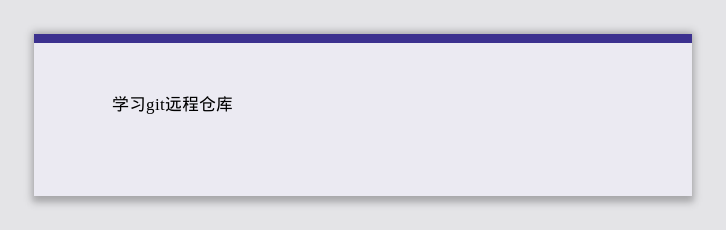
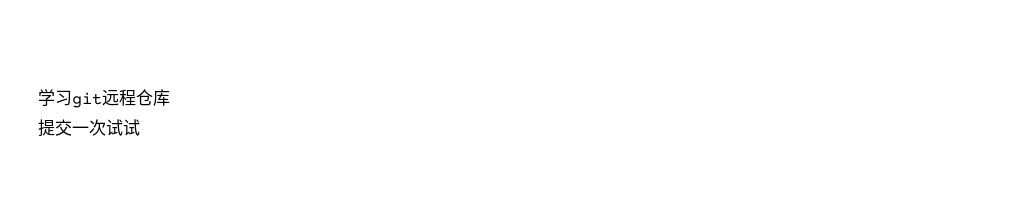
+ 提交一次试试

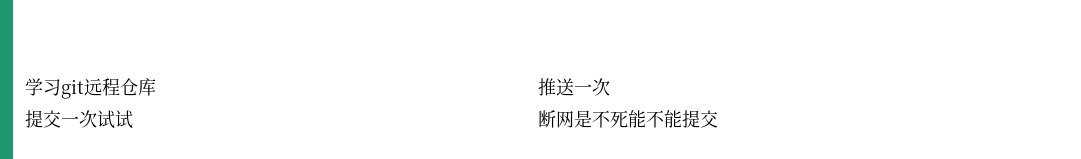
+ 推送一次
+ 断网是不死能不能提交

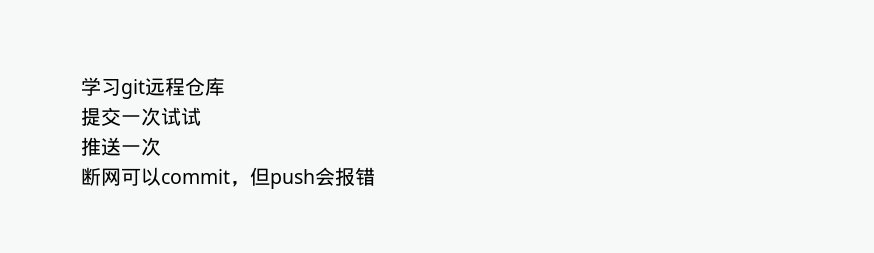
- 断网是不死能不能提交
+ 断网可以commit，但push会报错

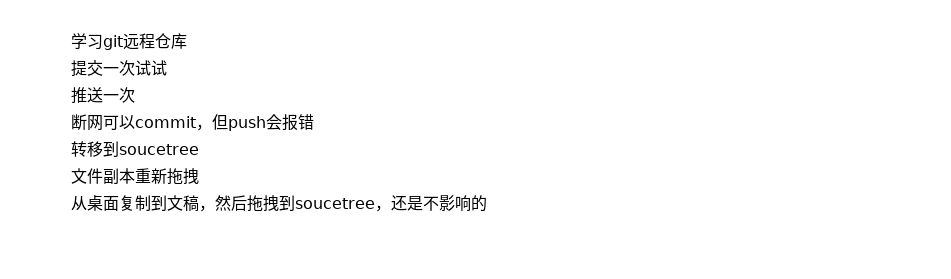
+ 转移到soucetree
+ 文件副本重新拖拽
+ 从桌面复制到文稿，然后拖拽到soucetree，还是不影响的

